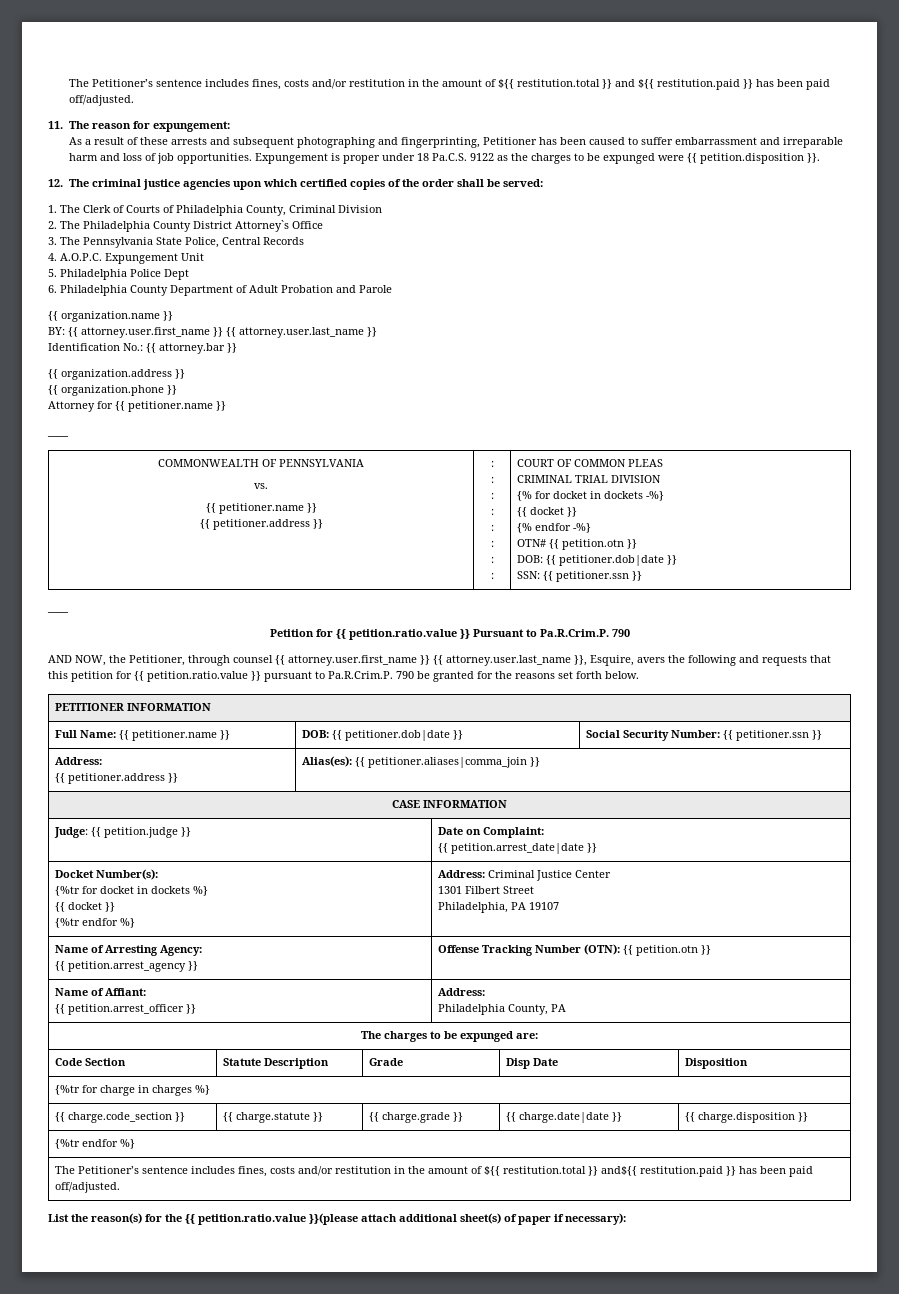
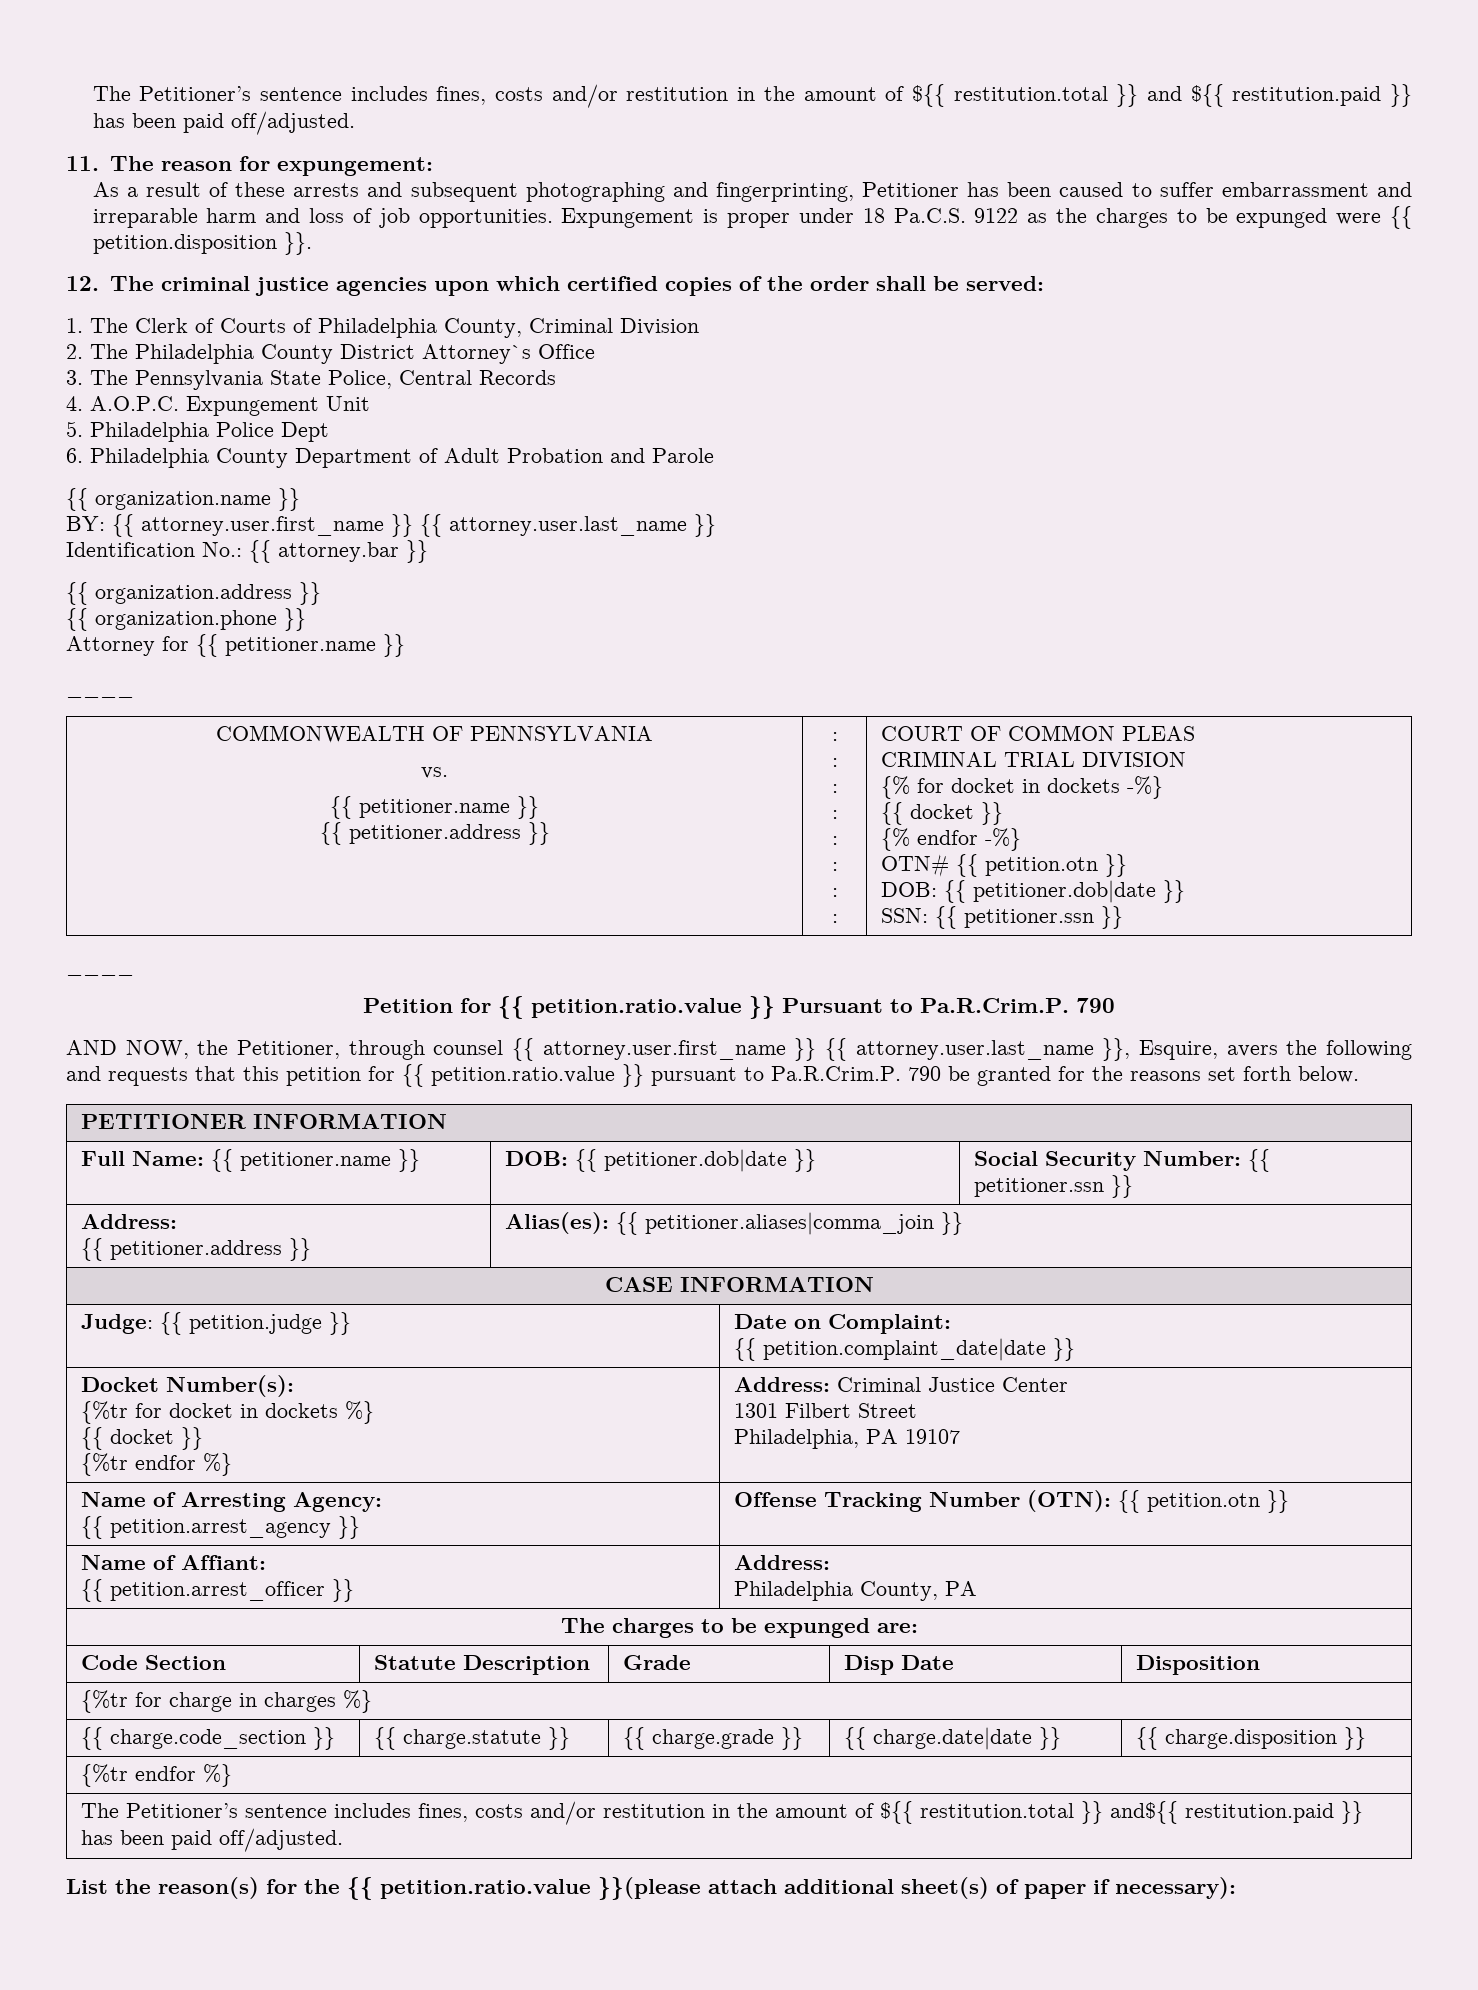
  Judge: {{ petition.judge }} | Date on Complaint:
- {{ petition.arrest_date|date }}
+ {{ petition.complaint_date|date }}

